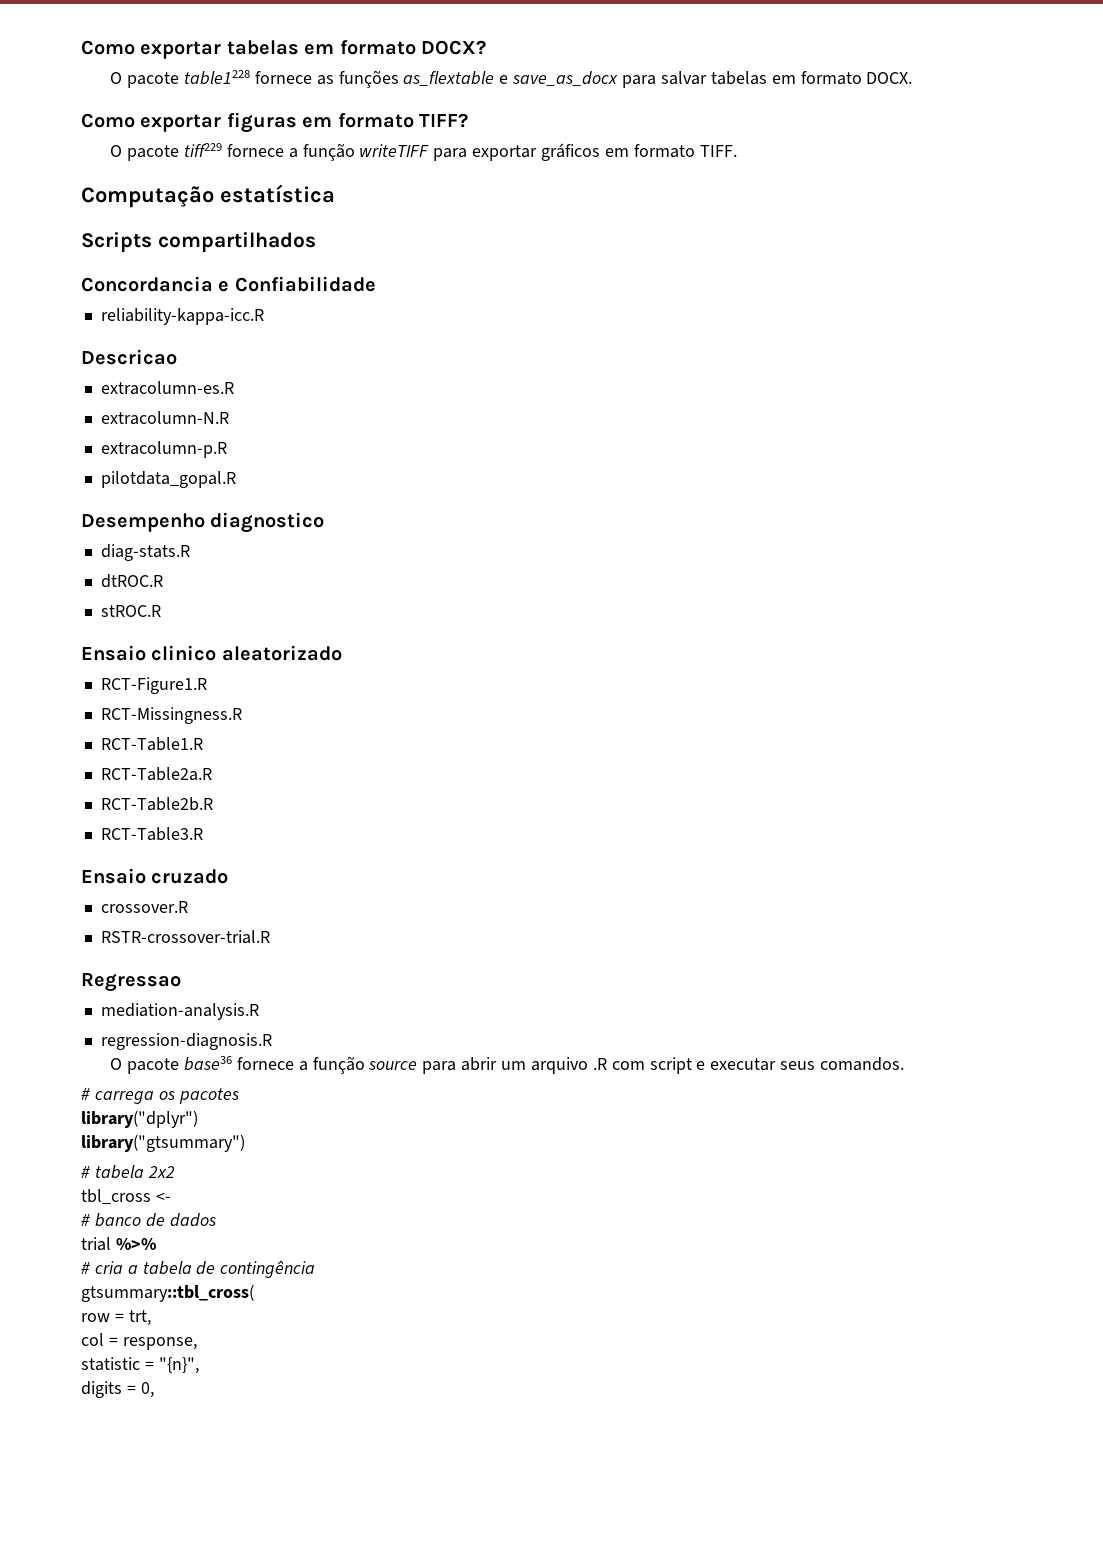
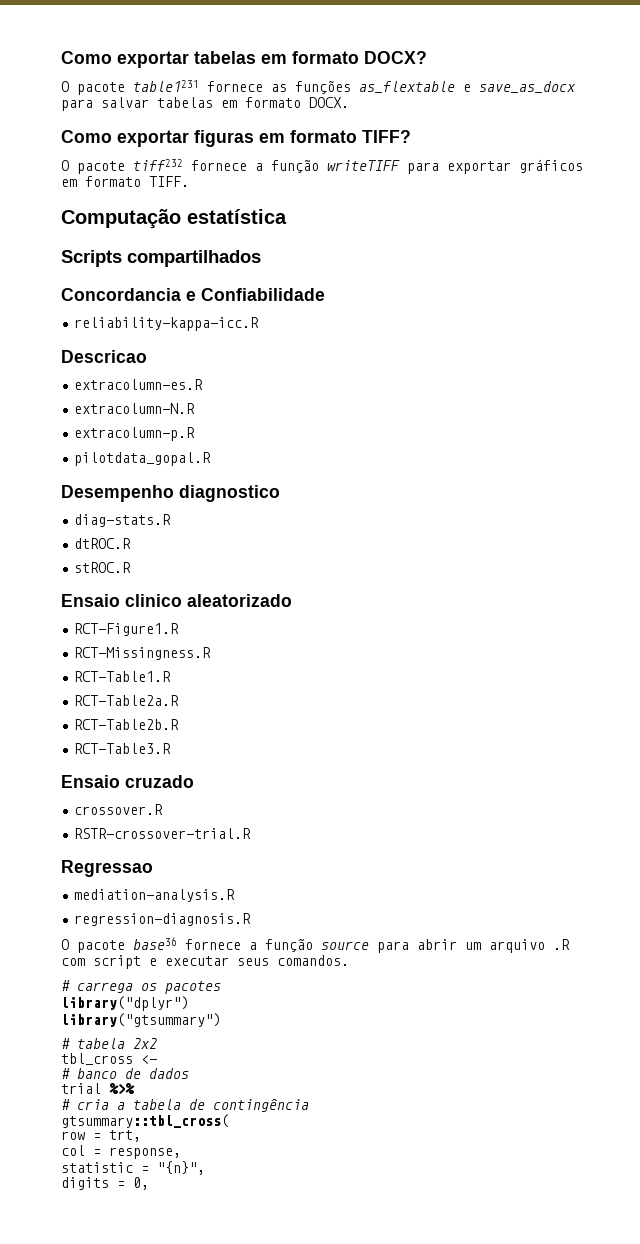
- O pacote table1228 fornece as funções as_flextable e save_as_docx para salvar tabelas em formato DOCX.
+ O pacote table1231 fornece as funções as_flextable e save_as_docx para salvar tabelas em formato DOCX.
- O pacote tiff229 fornece a função writeTIFF para exportar gráficos em formato TIFF.
+ O pacote tiff232 fornece a função writeTIFF para exportar gráficos em formato TIFF.

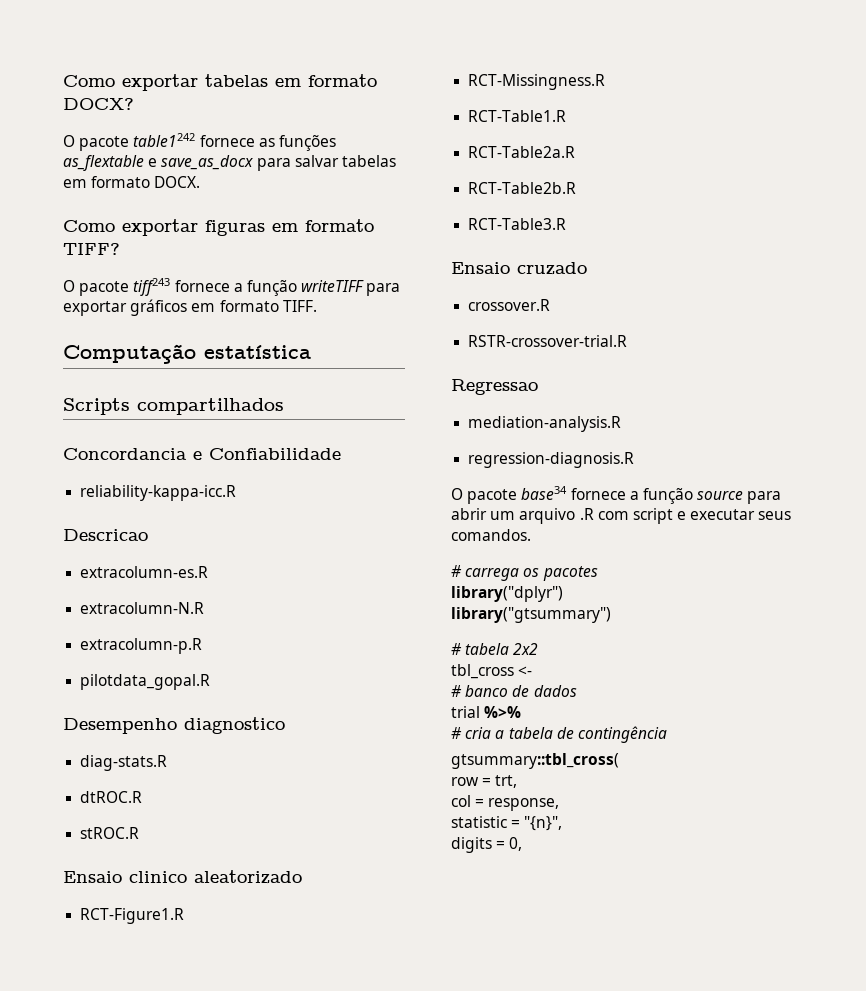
- O pacote table1231 fornece as funções as_flextable e save_as_docx para salvar tabelas em formato DOCX.
+ O pacote table1242 fornece as funções as_flextable e save_as_docx para salvar tabelas em formato DOCX.
- O pacote tiff232 fornece a função writeTIFF para exportar gráficos em formato TIFF.
+ O pacote tiff243 fornece a função writeTIFF para exportar gráficos em formato TIFF.
- O pacote base36 fornece a função source para abrir um arquivo .R com script e executar seus comandos.
+ O pacote base34 fornece a função source para abrir um arquivo .R com script e executar seus comandos.

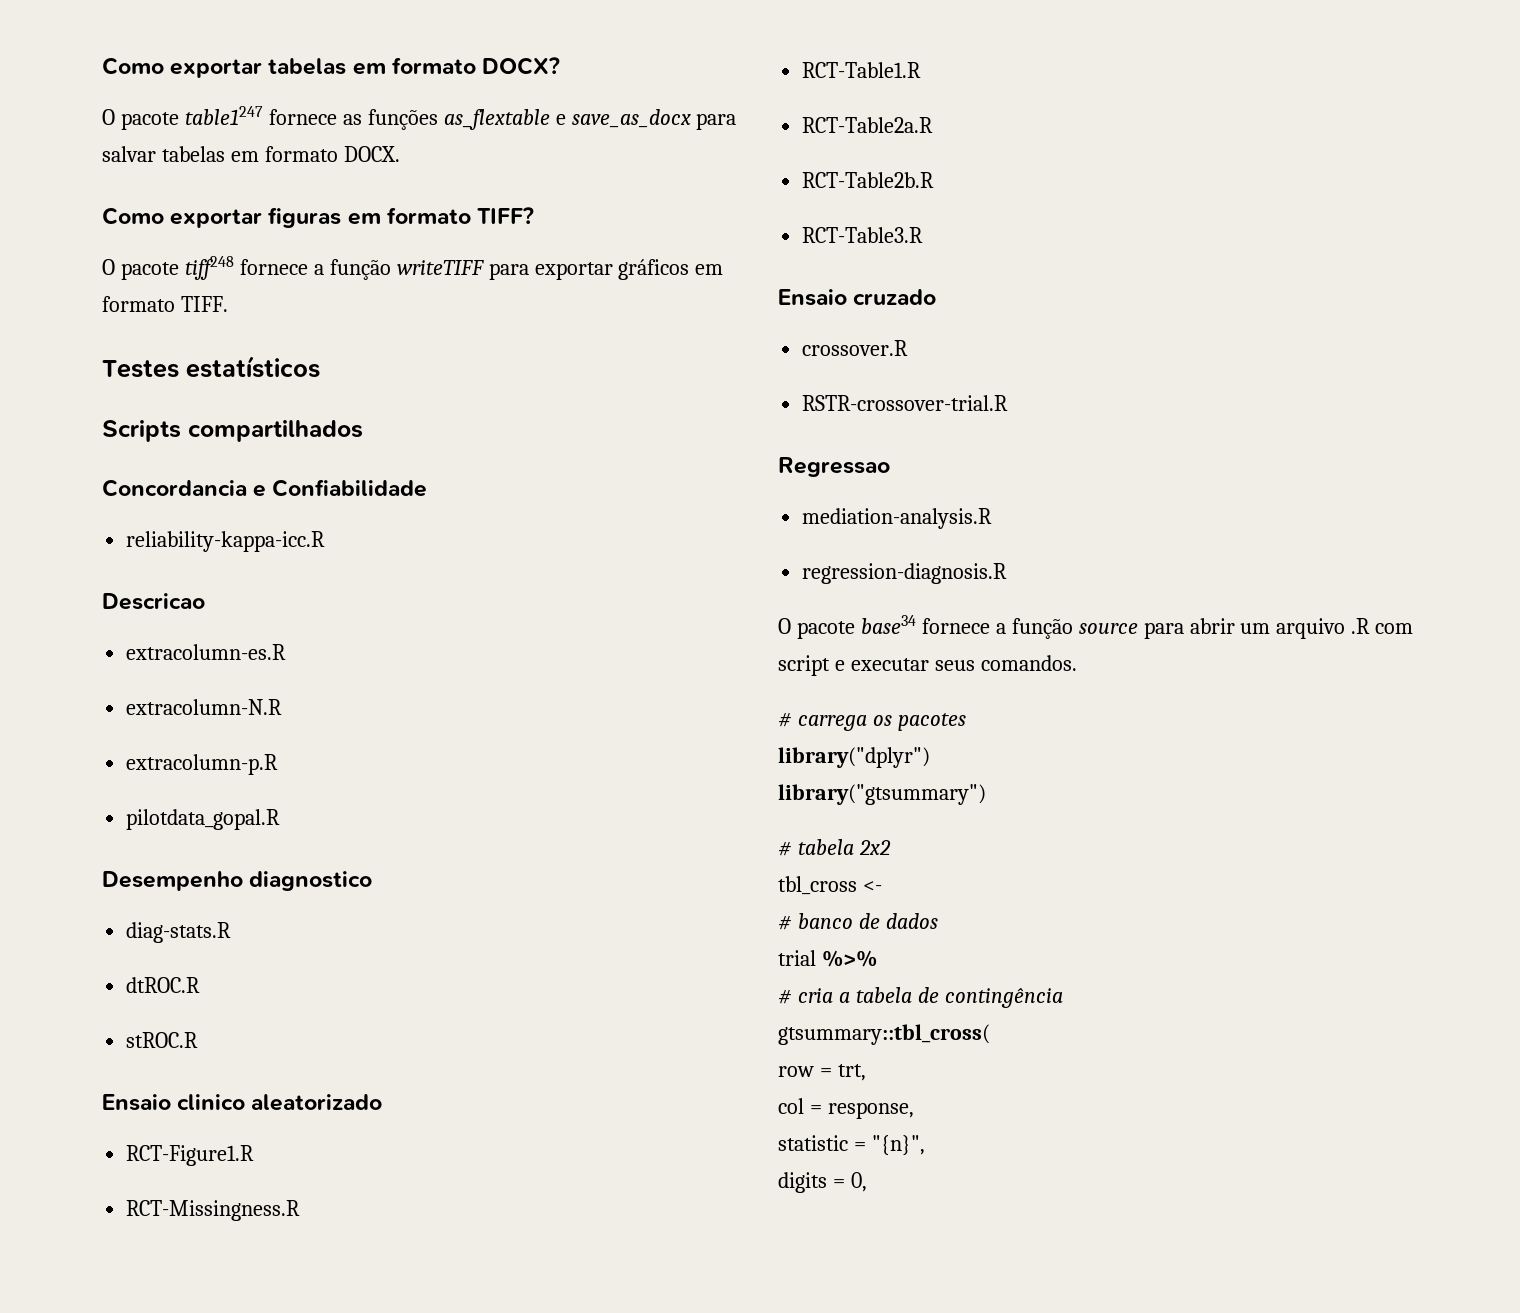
- O pacote table1242 fornece as funções as_flextable e save_as_docx para salvar tabelas em formato DOCX.
+ O pacote table1247 fornece as funções as_flextable e save_as_docx para salvar tabelas em formato DOCX.
- O pacote tiff243 fornece a função writeTIFF para exportar gráficos em formato TIFF.
+ O pacote tiff248 fornece a função writeTIFF para exportar gráficos em formato TIFF.
- Computação estatística
+ Testes estatísticos

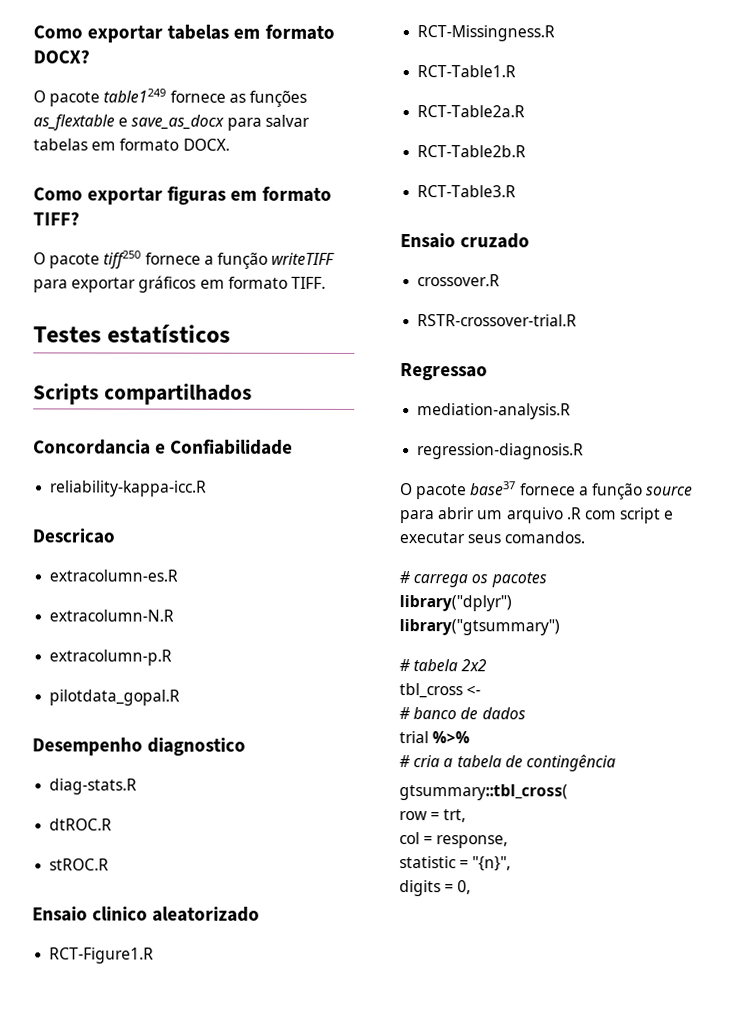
- O pacote table1247 fornece as funções as_flextable e save_as_docx para salvar tabelas em formato DOCX.
+ O pacote table1249 fornece as funções as_flextable e save_as_docx para salvar tabelas em formato DOCX.
- O pacote tiff248 fornece a função writeTIFF para exportar gráficos em formato TIFF.
+ O pacote tiff250 fornece a função writeTIFF para exportar gráficos em formato TIFF.
- O pacote base34 fornece a função source para abrir um arquivo .R com script e executar seus comandos.
+ O pacote base37 fornece a função source para abrir um arquivo .R com script e executar seus comandos.

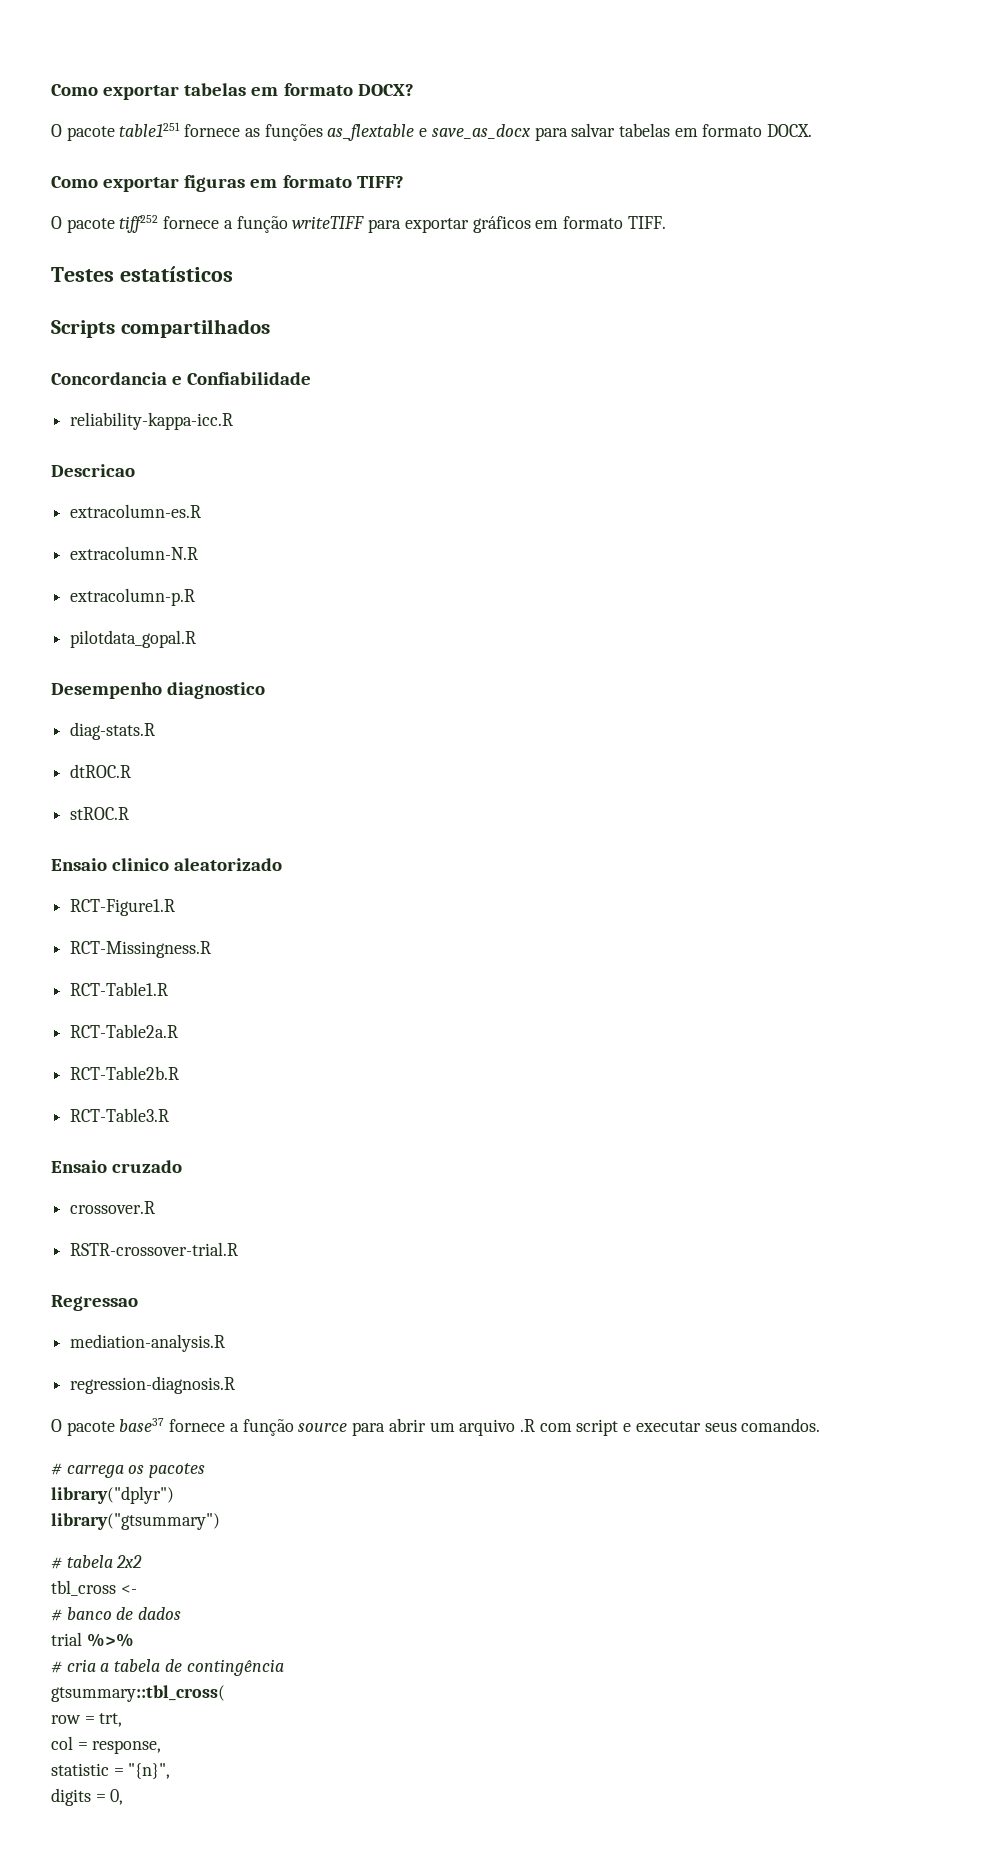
- O pacote table1249 fornece as funções as_flextable e save_as_docx para salvar tabelas em formato DOCX.
+ O pacote table1251 fornece as funções as_flextable e save_as_docx para salvar tabelas em formato DOCX.
- O pacote tiff250 fornece a função writeTIFF para exportar gráficos em formato TIFF.
+ O pacote tiff252 fornece a função writeTIFF para exportar gráficos em formato TIFF.

